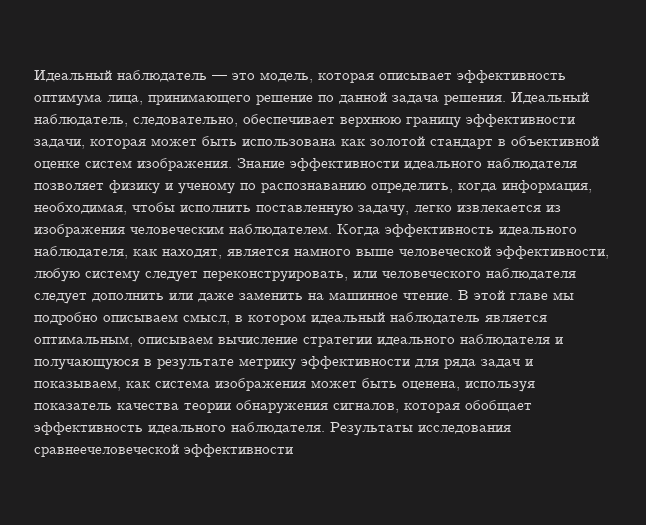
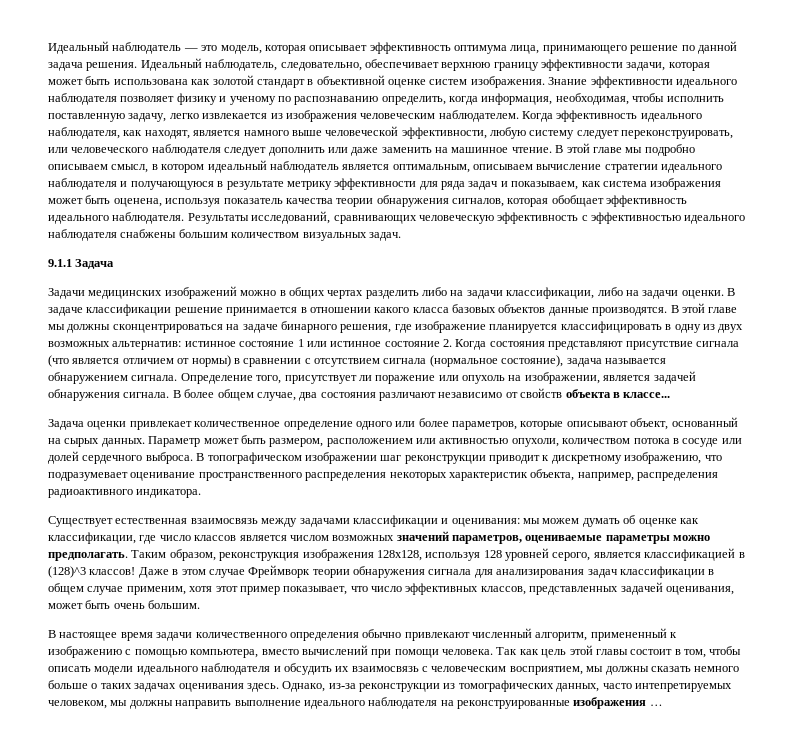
- Результаты исследования сравнеечеловеческой эффективности
+ Результаты исследований, сравнивающих человеческую эффективность с эффективностью идеального наблюдателя снабжены большим количеством визуальных задач.
+ 9.1.1 Задача
+ Задачи медицинских изображений можно в общих чертах разделить либо на задачи классификации, либо на задачи оценки. В задаче классификации решение принимается в отношении какого класса базовых объектов данные производятся. В этой главе мы должны сконцентрироваться на задаче бинарного решения, где изображение планируется классифицировать в одну из двух возможных альтернатив: истинное состояние 1 или истинное состояние 2. Когда состояния представляют присутствие сигнала (что является отличием от нормы) в сравнении с отсутствием сигнала (нормальное состояние), задача называется обнаружением сигнала. Определение того, присутствует ли поражение или опухоль на изображении, является задачей обнаружения сигнала. В более общем случае, два состояния различают независимо от свойств объекта в классе...
+ Задача оценки привлекает количественное определение одного или более параметров, которые описывают объект, основанный на сырых данных. Параметр может быть размером, расположением или активностью опухоли, количеством потока в сосуде или долей сердечного выброса. В топографическом изображении шаг реконструкции приводит к дискретному изображению, что подразумевает оценивание пространственного распределения некоторых характеристик объекта, например, распределения радиоактивного индикатора.
+ Существует естественная взаимосвязь между задачами классификации и оценивания: мы можем думать об оценке как классификации, где число классов является числом возможных значений параметров, оцениваемые параметры можно предполагать. Таким образом, реконструкция изображения 128x128, используя 128 уровней серого, является классификацией в (128)^3 классов! Даже в этом случае Фреймворк теории обнаружения сигнала для анализирования задач классификации в общем случае применим, хотя этот пример показывает, что число эффективных классов, представленных задачей оценивания, может быть очень большим.
+ В настоящее время задачи количественного определения обычно привлекают численный алгоритм, примененный к изображению с помощью компьютера, вместо вычислений при помощи человека. Так как цель этой главы состоит в том, чтобы описать модели идеального наблюдателя и обсудить их взаимосвязь с человеческим восприятием, мы должны сказать немного больше о таких задачах оценивания здесь. Однако, из-за реконструкции из томографических данных, часто интепретируемых человеком, мы должны направить выполнение идеального наблюдателя на реконструированные изображения …

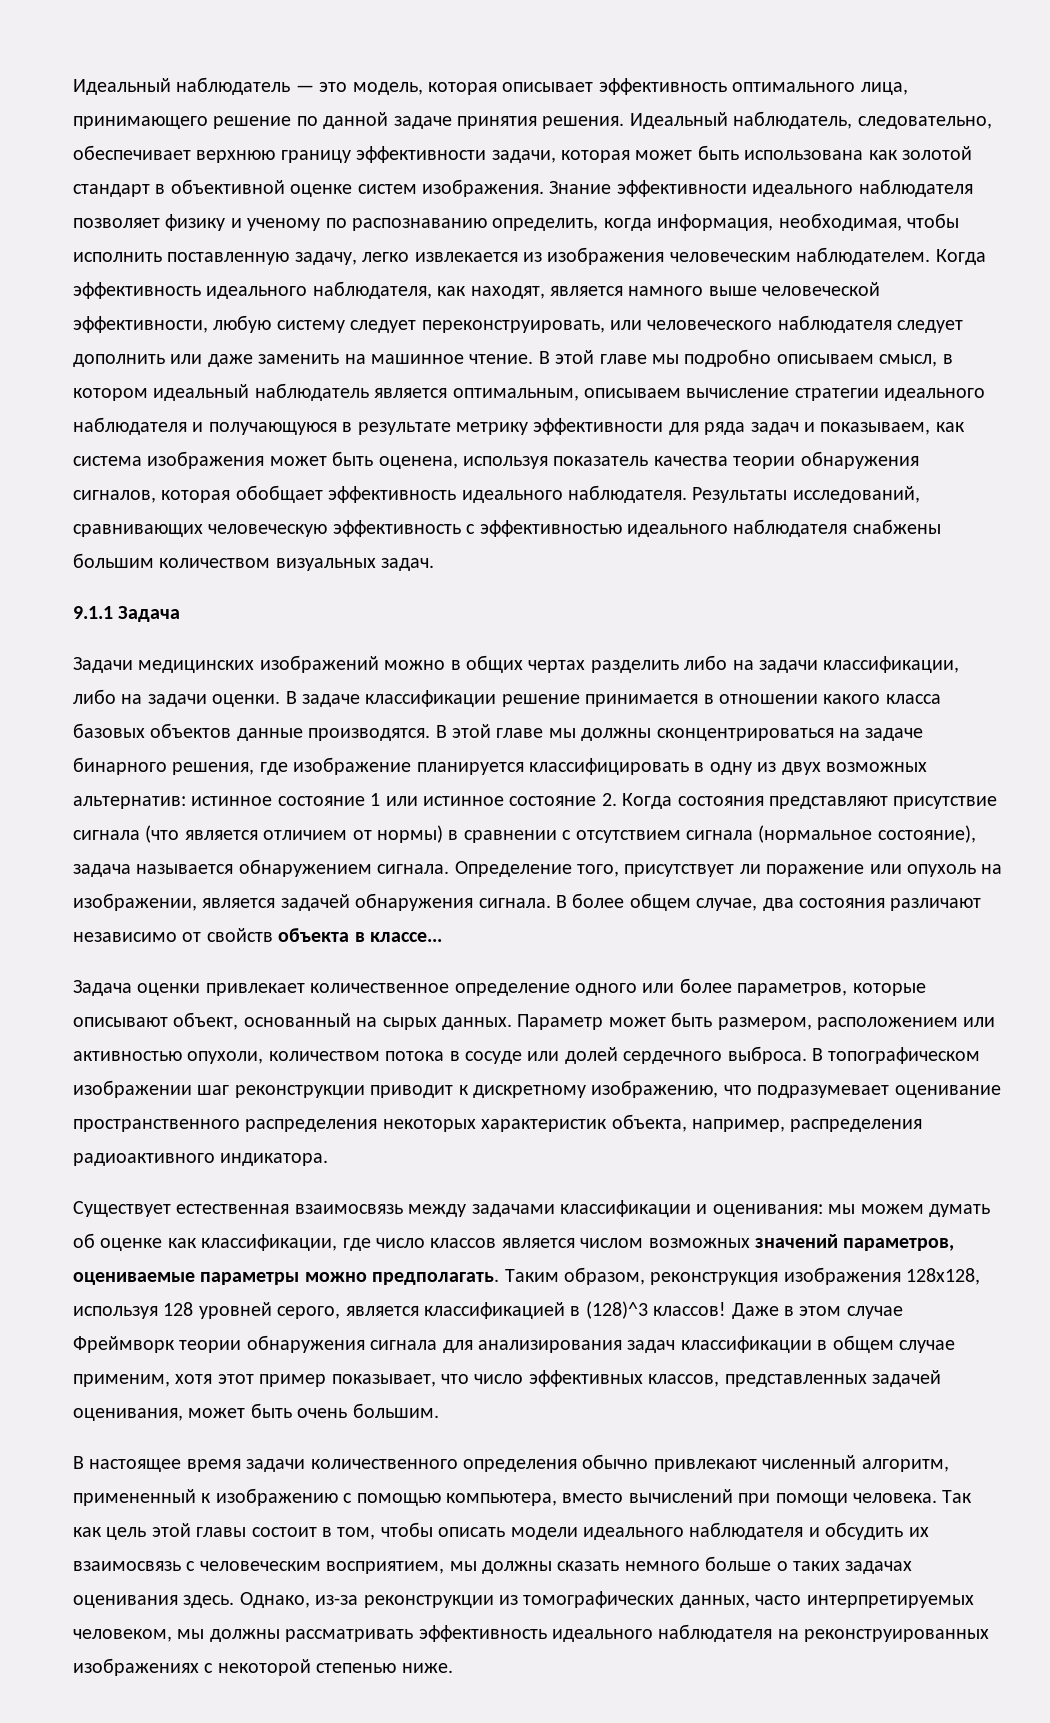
- Идеальный наблюдатель — это модель, которая описывает эффективность оптимума лица, принимающего решение по данной задача решения.
+ Идеальный наблюдатель — это модель, которая описывает эффективность оптимального лица, принимающего решение по данной задаче принятия решения.
- Однако, из-за реконструкции из томографических данных, часто интепретируемых человеком, мы должны направить выполнение идеального наблюдателя на реконструированные изображения …
+ Однако, из-за реконструкции из томографических данных, часто интерпретируемых человеком, мы должны рассматривать эффективность идеального наблюдателя на реконструированных изображениях с некоторой степенью ниже.

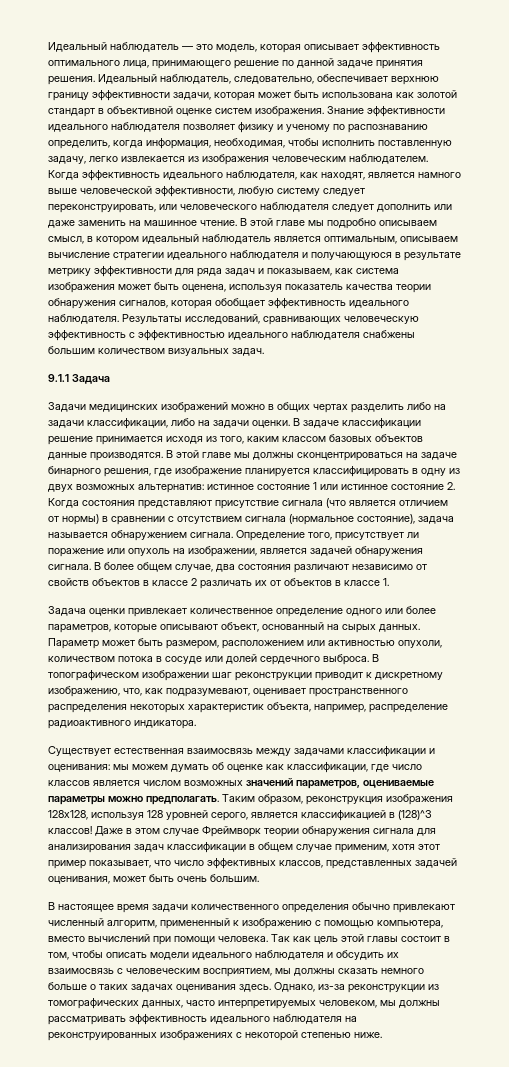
- В задаче классификации решение принимается в отношении какого класса базовых объектов данные производятся.
+ В задаче классификации решение принимается исходя из того, каким классом базовых объектов данные производятся.
- В более общем случае, два состояния различают независимо от свойств объекта в классе...
+ В более общем случае, два состояния различают независимо от свойств объектов в классе 2 различать их от объектов в классе 1.
- В топографическом изображении шаг реконструкции приводит к дискретному изображению, что подразумевает оценивание пространственного распределения некоторых характеристик объекта, например, распределения радиоактивного индикатора.
+ В топографическом изображении шаг реконструкции приводит к дискретному изображению, что, как подразумевают, оценивает пространственного распределения некоторых характеристик объекта, например, распределение радиоактивного индикатора.

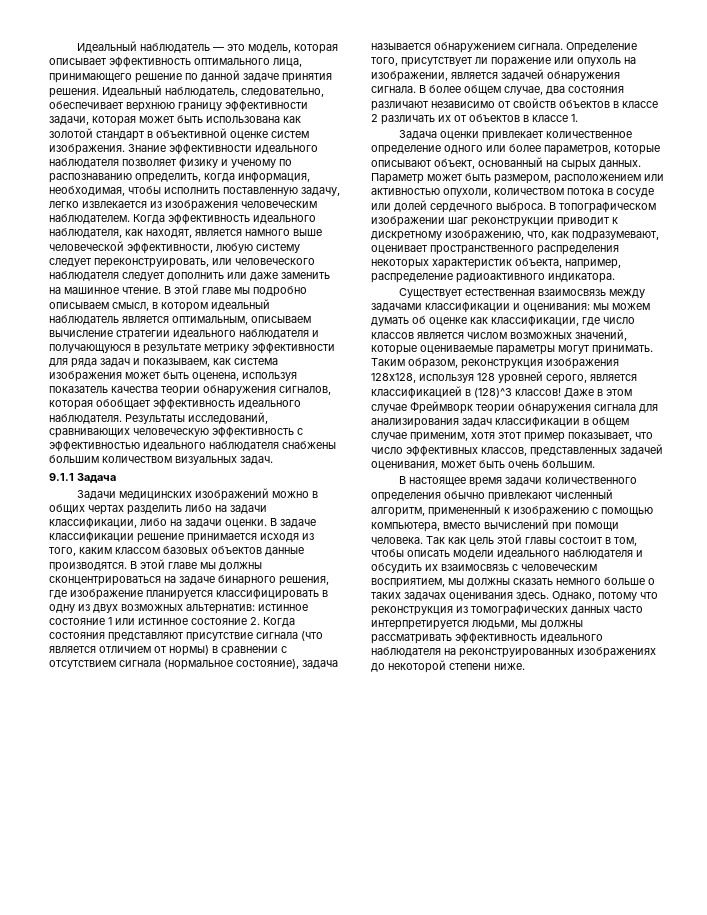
- Существует естественная взаимосвязь между задачами классификации и оценивания: мы можем думать об оценке как классификации, где число классов является числом возможных значений параметров, оцениваемые параметры можно предполагать.
+ Существует естественная взаимосвязь между задачами классификации и оценивания: мы можем думать об оценке как классификации, где число классов является числом возможных значений, которые оцениваемые параметры могут принимать.
- Однако, из-за реконструкции из томографических данных, часто интерпретируемых человеком, мы должны рассматривать эффективность идеального наблюдателя на реконструированных изображениях с некоторой степенью ниже.
+ Однако, потому что реконструкция из томографических данных часто интерпретируется людьми, мы должны рассматривать эффективность идеального наблюдателя на реконструированных изображениях до некоторой степени ниже.

